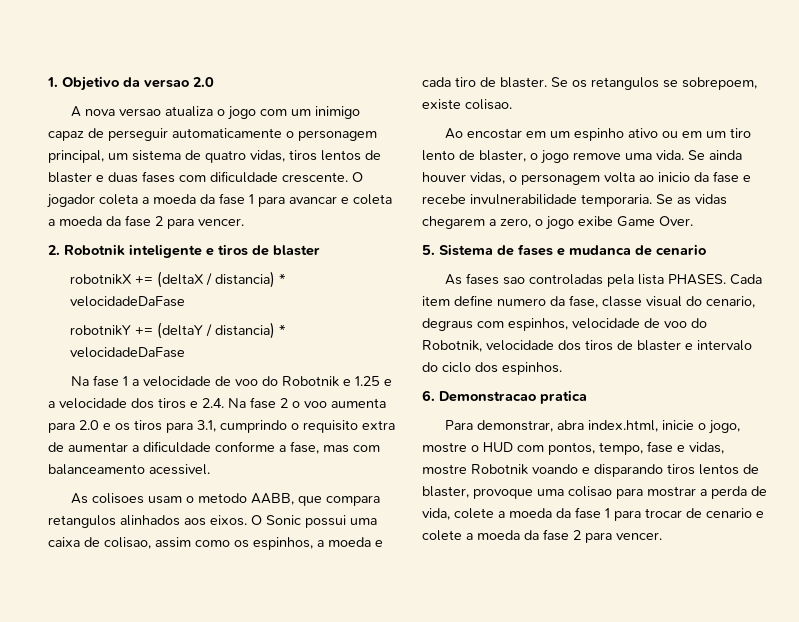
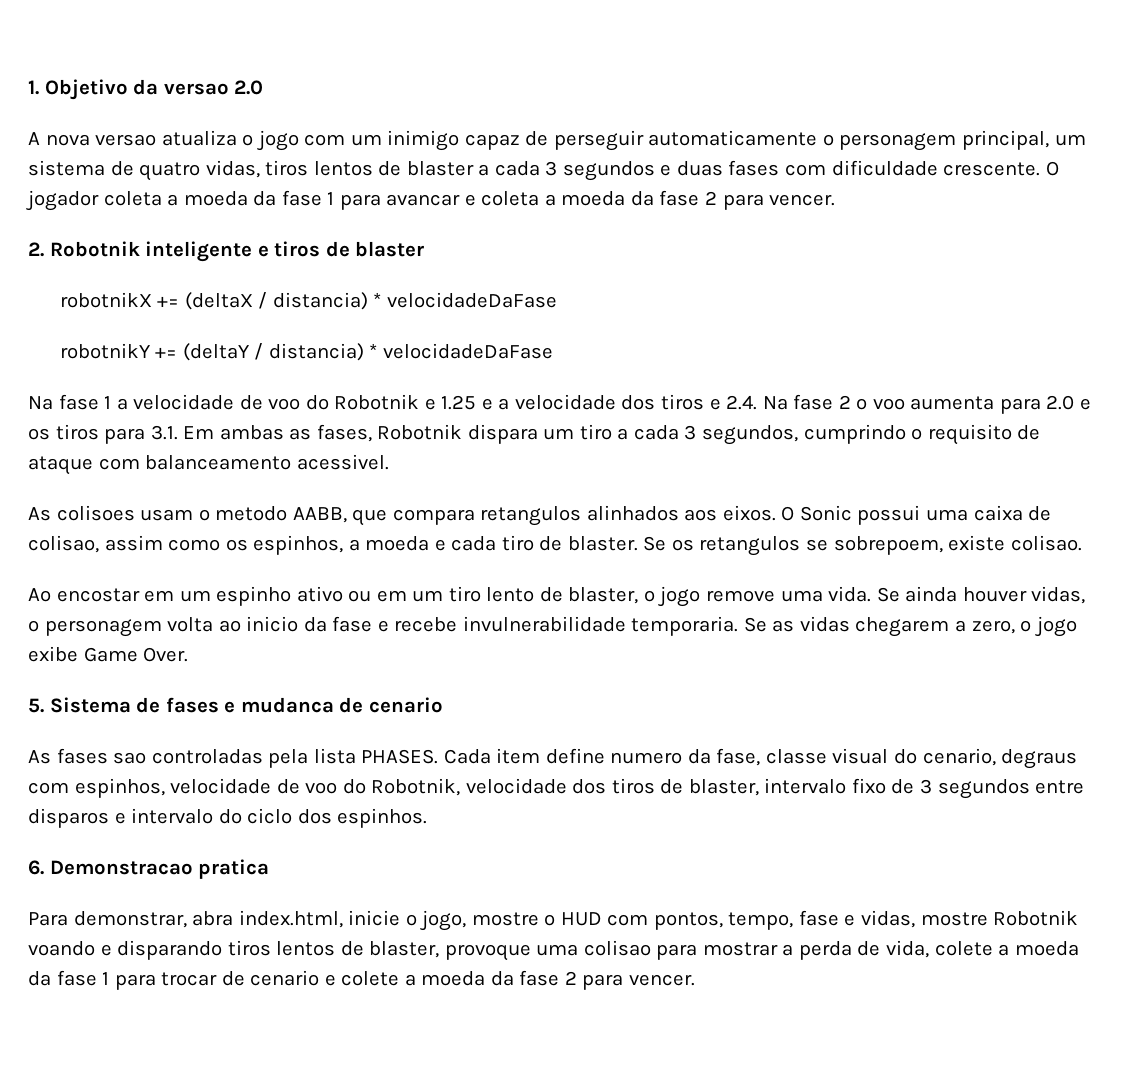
- A nova versao atualiza o jogo com um inimigo capaz de perseguir automaticamente o personagem principal, um sistema de quatro vidas, tiros lentos de blaster e duas fases com dificuldade crescente.
+ A nova versao atualiza o jogo com um inimigo capaz de perseguir automaticamente o personagem principal, um sistema de quatro vidas, tiros lentos de blaster a cada 3 segundos e duas fases com dificuldade crescente.
- Na fase 1 a velocidade de voo do Robotnik e 1.25 e a velocidade dos tiros e 2.4. Na fase 2 o voo aumenta para 2.0 e os tiros para 3.1, cumprindo o requisito extra de aumentar a dificuldade conforme a fase, mas com balanceamento acessivel.
+ Na fase 1 a velocidade de voo do Robotnik e 1.25 e a velocidade dos tiros e 2.4. Na fase 2 o voo aumenta para 2.0 e os tiros para 3.1. Em ambas as fases, Robotnik dispara um tiro a cada 3 segundos, cumprindo o requisito de ataque com balanceamento acessivel.
- Cada item define numero da fase, classe visual do cenario, degraus com espinhos, velocidade de voo do Robotnik, velocidade dos tiros de blaster e intervalo do ciclo dos espinhos.
+ Cada item define numero da fase, classe visual do cenario, degraus com espinhos, velocidade de voo do Robotnik, velocidade dos tiros de blaster, intervalo fixo de 3 segundos entre disparos e intervalo do ciclo dos espinhos.

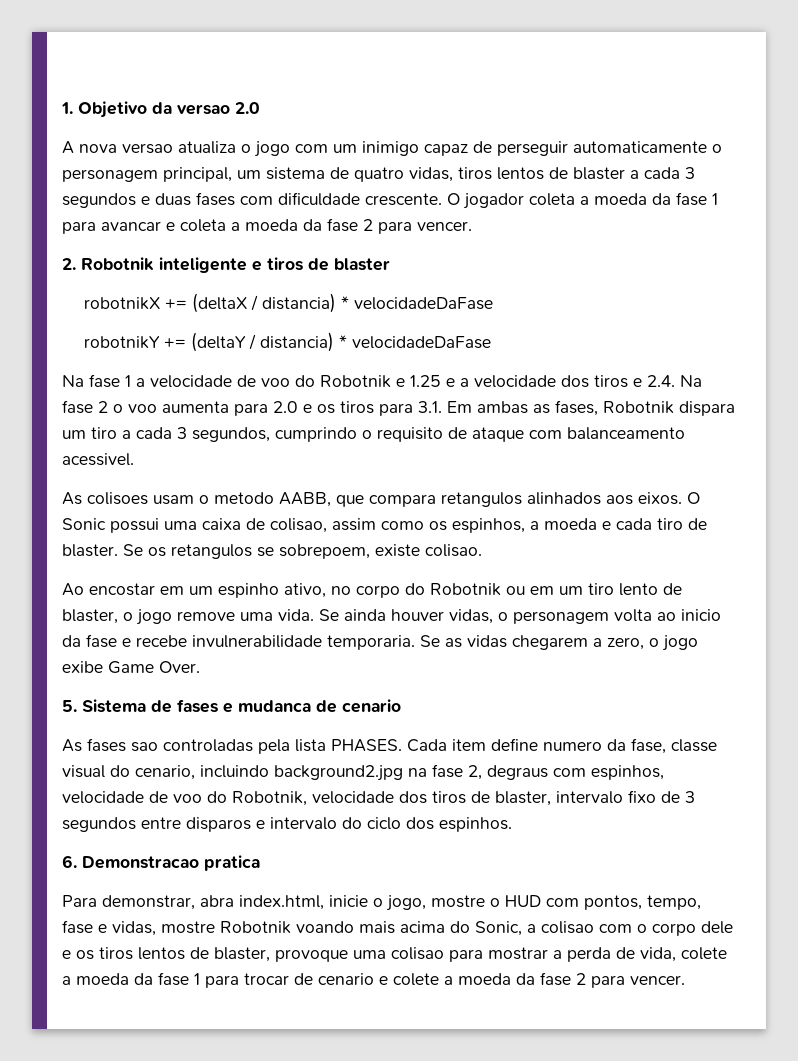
- Ao encostar em um espinho ativo ou em um tiro lento de blaster, o jogo remove uma vida.
+ Ao encostar em um espinho ativo, no corpo do Robotnik ou em um tiro lento de blaster, o jogo remove uma vida.
- Cada item define numero da fase, classe visual do cenario, degraus com espinhos, velocidade de voo do Robotnik, velocidade dos tiros de blaster, intervalo fixo de 3 segundos entre disparos e intervalo do ciclo dos espinhos.
+ Cada item define numero da fase, classe visual do cenario, incluindo background2.jpg na fase 2, degraus com espinhos, velocidade de voo do Robotnik, velocidade dos tiros de blaster, intervalo fixo de 3 segundos entre disparos e intervalo do ciclo dos espinhos.
- Para demonstrar, abra index.html, inicie o jogo, mostre o HUD com pontos, tempo, fase e vidas, mostre Robotnik voando e disparando tiros lentos de blaster, provoque uma colisao para mostrar a perda de vida, colete a moeda da fase 1 para trocar de cenario e colete a moeda da fase 2 para vencer.
+ Para demonstrar, abra index.html, inicie o jogo, mostre o HUD com pontos, tempo, fase e vidas, mostre Robotnik voando mais acima do Sonic, a colisao com o corpo dele e os tiros lentos de blaster, provoque uma colisao para mostrar a perda de vida, colete a moeda da fase 1 para trocar de cenario e colete a moeda da fase 2 para vencer.

